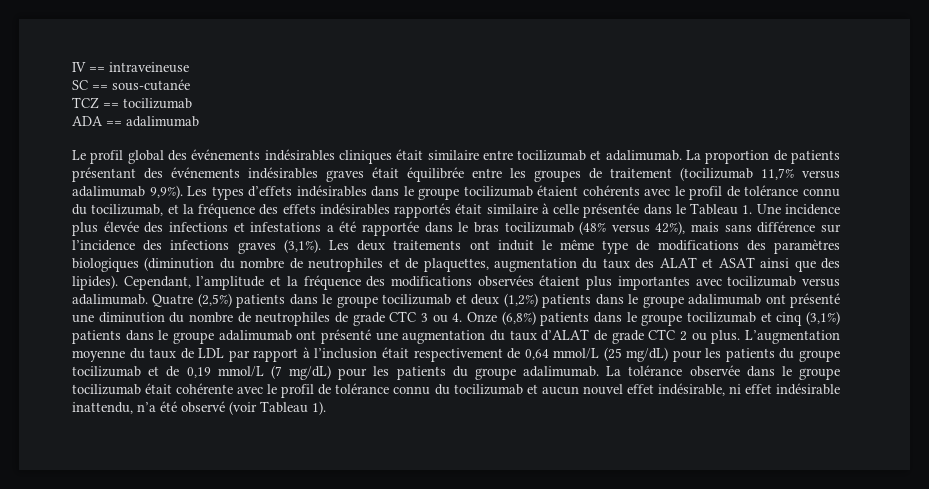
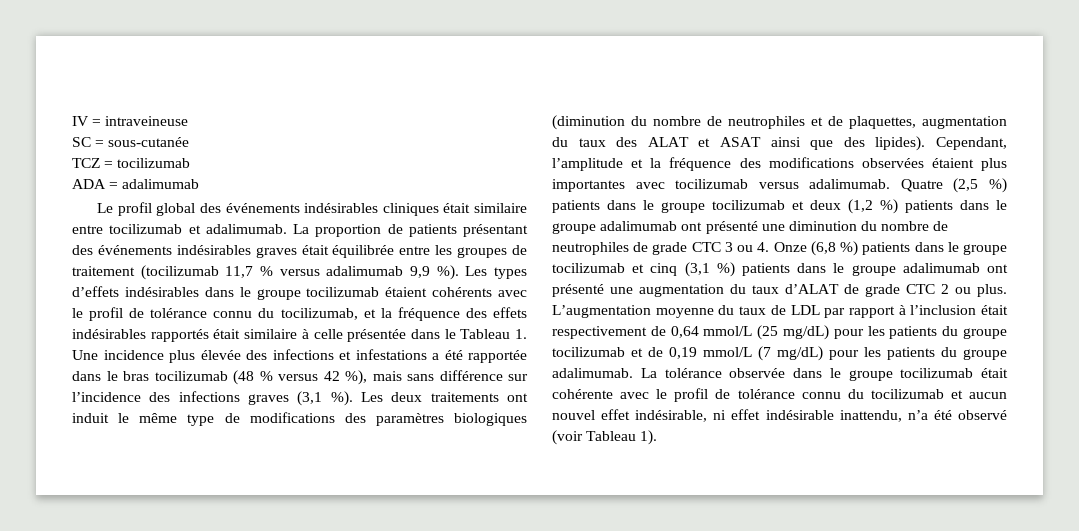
- IV == intraveineuse
+ IV = intraveineuse
- SC == sous-cutanée
+ SC = sous-cutanée
- TCZ == tocilizumab
+ TCZ = tocilizumab
- ADA == adalimumab
+ ADA = adalimumab
- La proportion de patients présentant des événements indésirables graves était équilibrée entre les groupes de traitement (tocilizumab 11,7% versus adalimumab 9,9%).
+ La proportion de patients présentant des événements indésirables graves était équilibrée entre les groupes de traitement (tocilizumab 11,7 % versus adalimumab 9,9 %).
- Les types d’effets indésirables dans le groupe tocilizumab étaient cohérents avec le profil de tolérance connu du tocilizumab, et la fréquence des effets indésirables rapportés était similaire à celle présentée dans le Tableau 1. Une incidence plus élevée des infections et infestations a été rapportée dans le bras tocilizumab (48% versus 42%), mais sans différence sur l’incidence des infections graves (3,1%).
+ Les types d’effets indésirables dans le groupe tocilizumab étaient cohérents avec le profil de tolérance connu du tocilizumab, et la fréquence des effets indésirables rapportés était similaire à celle présentée dans le Tableau 1. Une incidence plus élevée des infections et infestations a été rapportée dans le bras tocilizumab (48 % versus 42 %), mais sans différence sur l’incidence des infections graves (3,1 %).
- Quatre (2,5%) patients dans le groupe tocilizumab et deux (1,2%) patients dans le groupe adalimumab ont présenté une diminution du nombre de neutrophiles de grade CTC 3 ou 4. Onze (6,8%) patients dans le groupe tocilizumab et cinq (3,1%) patients dans le groupe adalimumab ont présenté une augmentation du taux d’ALAT de grade CTC 2 ou plus.
+ Quatre (2,5 %) patients dans le groupe tocilizumab et deux (1,2 %) patients dans le groupe adalimumab ont présenté une diminution du nombre de neutrophiles de grade CTC 3 ou 4. Onze (6,8 %) patients dans le groupe tocilizumab et cinq (3,1 %) patients dans le groupe adalimumab ont présenté une augmentation du taux d’ALAT de grade CTC 2 ou plus.

